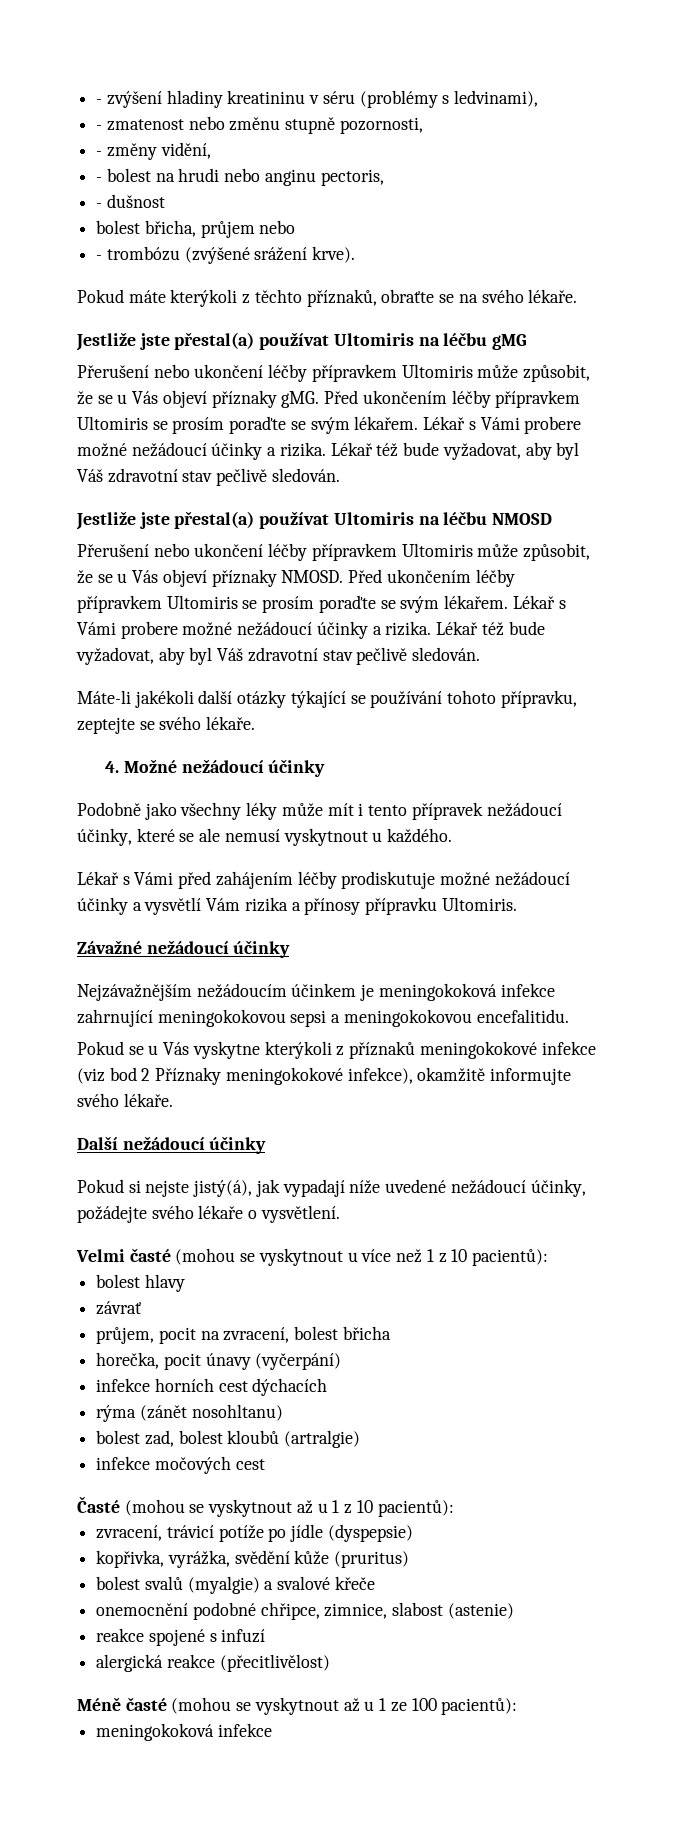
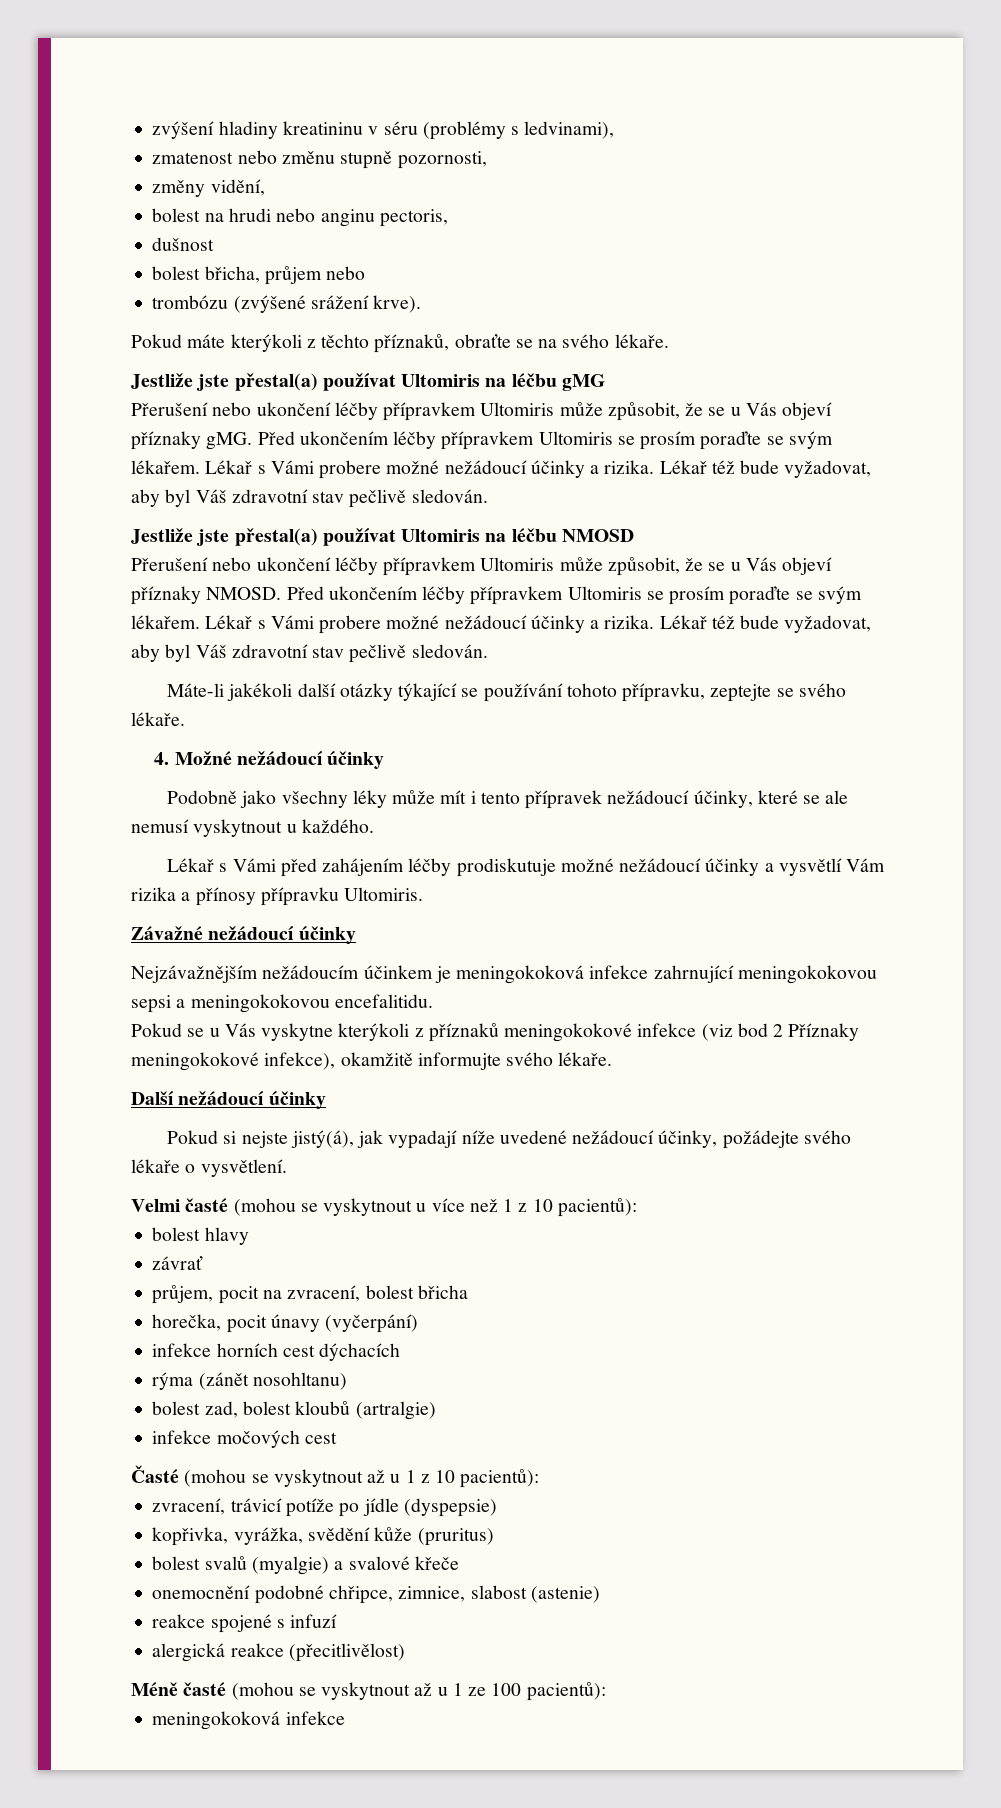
- - zvýšení hladiny kreatininu v séru (problémy s ledvinami),
+ zvýšení hladiny kreatininu v séru (problémy s ledvinami),
- - zmatenost nebo změnu stupně pozornosti,
+ zmatenost nebo změnu stupně pozornosti,
- - změny vidění,
+ změny vidění,
- - bolest na hrudi nebo anginu pectoris,
+ bolest na hrudi nebo anginu pectoris,
- - dušnost
+ dušnost
- - trombózu (zvýšené srážení krve).
+ trombózu (zvýšené srážení krve).

